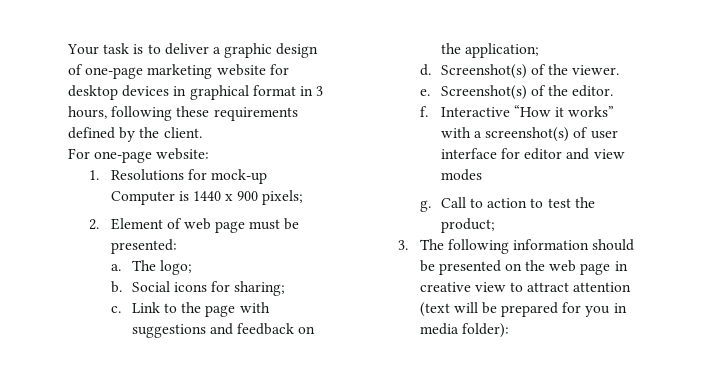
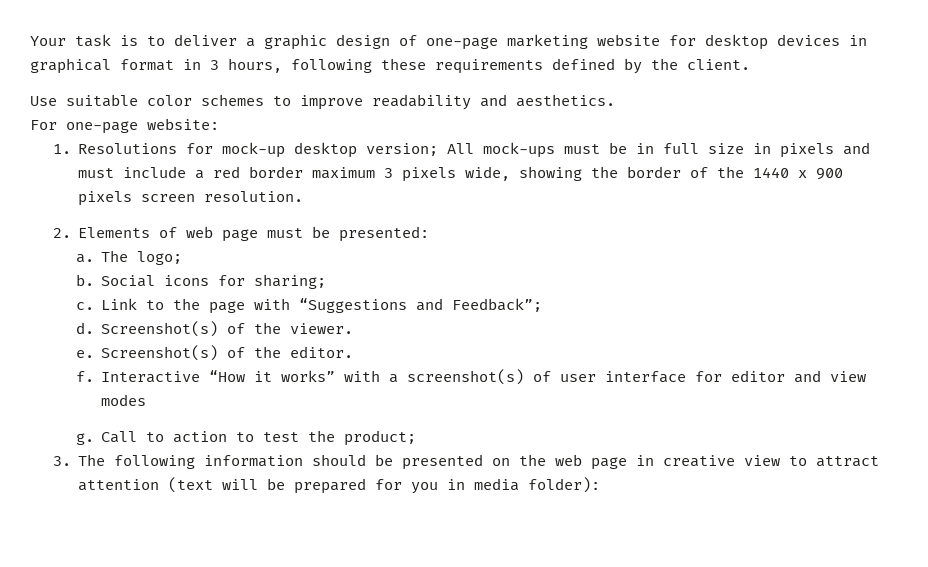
+ Use suitable color schemes to improve readability and aesthetics.
- 1. Resolutions for mock-up Computer is 1440 x 900 pixels;
+ 1. Resolutions for mock-up desktop version; All mock-ups must be in full size in pixels and must include a red border maximum 3 pixels wide, showing the border of the 1440 x 900 pixels screen resolution.
- 2. Element of web page must be presented:
+ 2. Elements of web page must be presented:
- Link to the page with suggestions and feedback on the application;
+ Link to the page with “Suggestions and Feedback”;

